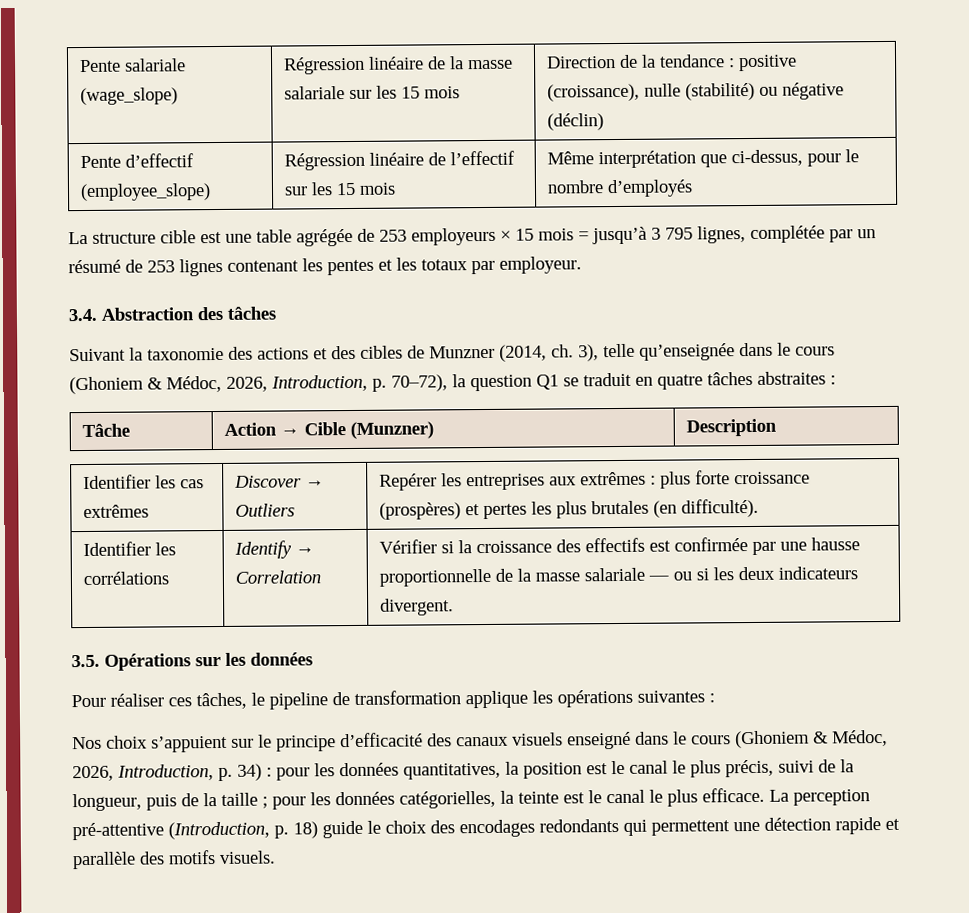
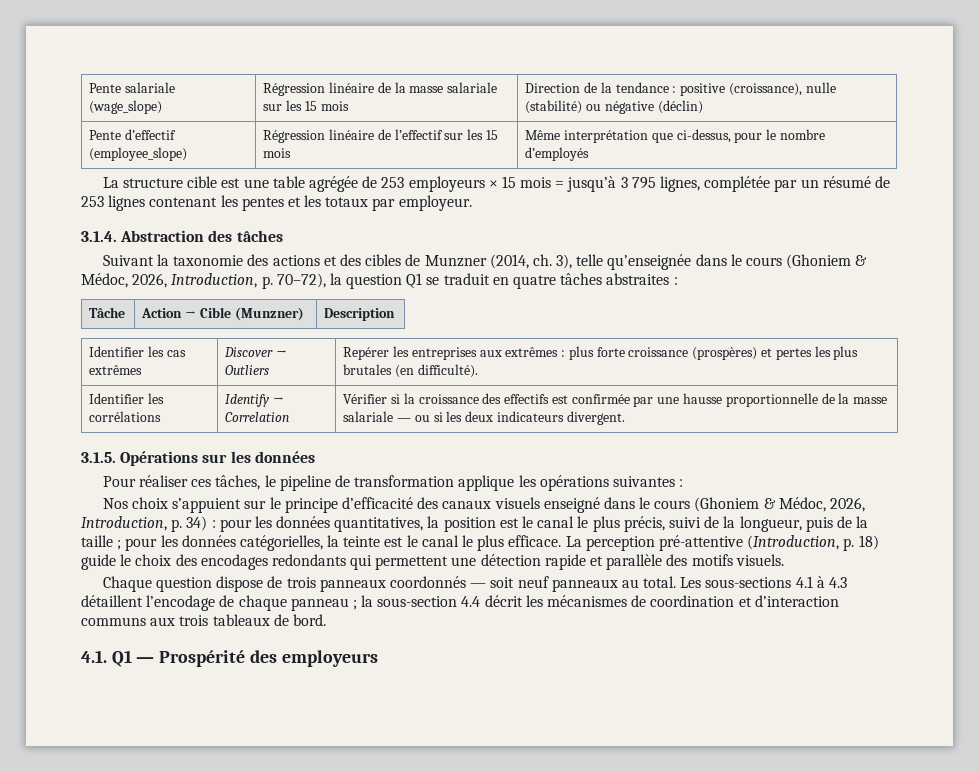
- 3.4. Abstraction des tâches
+ 3.1.4. Abstraction des tâches
- 3.5. Opérations sur les données
+ 3.1.5. Opérations sur les données
+ Chaque question dispose de trois panneaux coordonnés — soit neuf panneaux au total. Les sous-sections 4.1 à 4.3 détaillent l’encodage de chaque panneau ; la sous-section 4.4 décrit les mécanismes de coordination et d’interaction communs aux trois tableaux de bord.
+ 4.1. Q1 — Prospérité des employeurs

